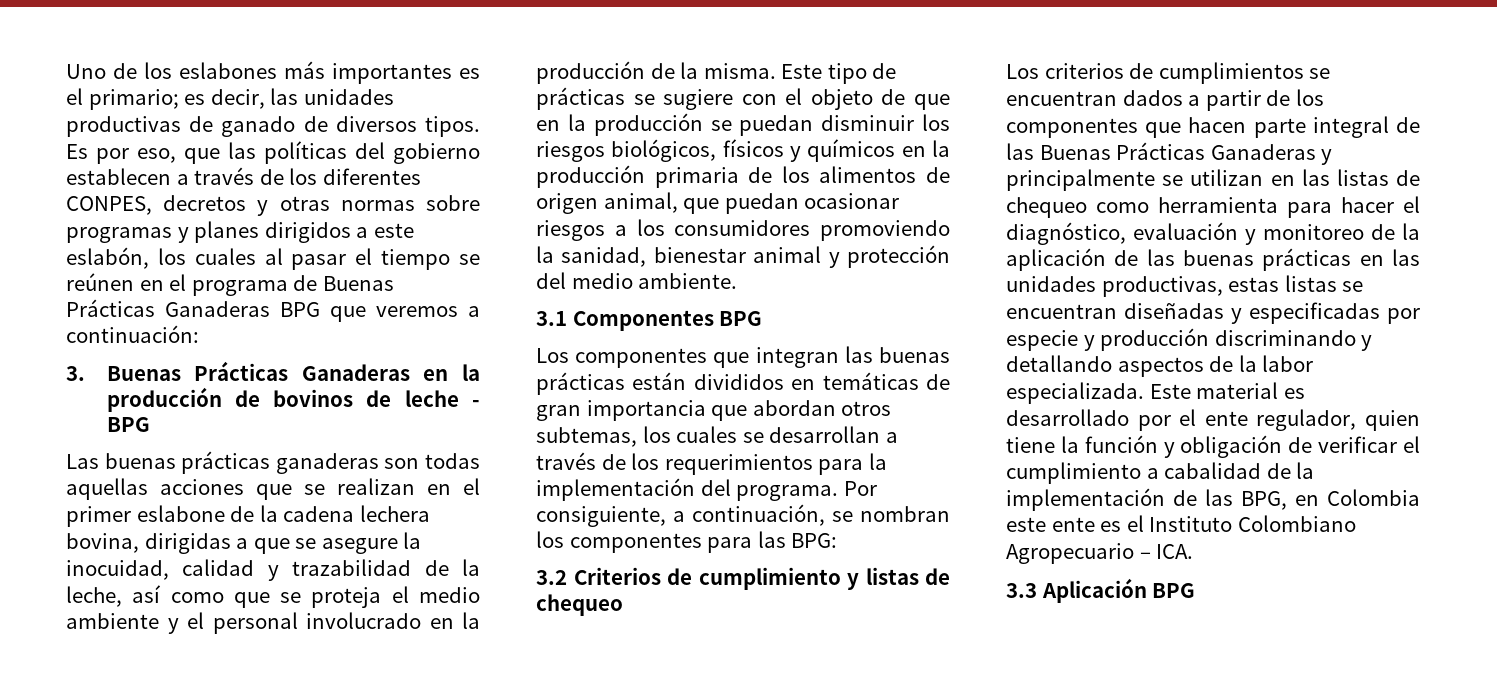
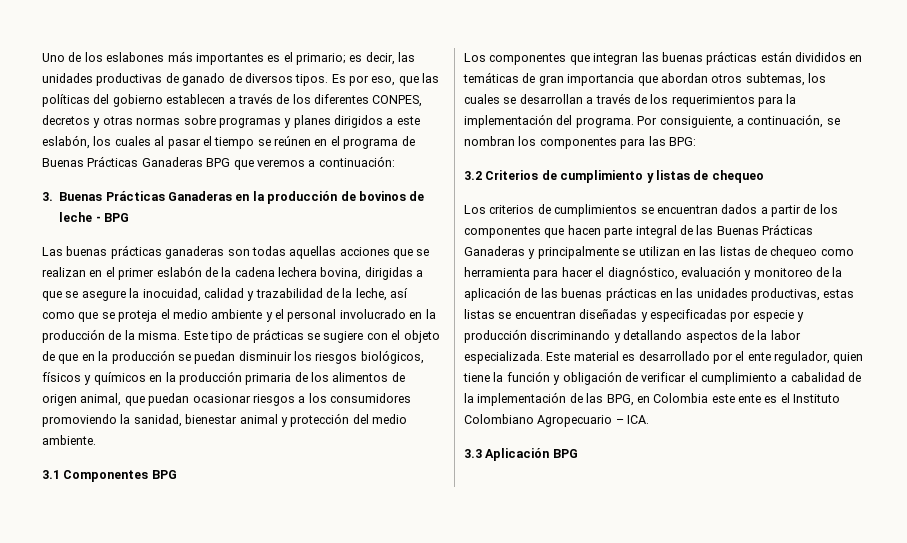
- Las buenas prácticas ganaderas son todas aquellas acciones que se realizan en el primer eslabone de la cadena lechera bovina, dirigidas a que se asegure la inocuidad, calidad y trazabilidad de la leche, así como que se proteja el medio ambiente y el personal involucrado en la producción de la misma.
+ Las buenas prácticas ganaderas son todas aquellas acciones que se realizan en el primer eslabón de la cadena lechera bovina, dirigidas a que se asegure la inocuidad, calidad y trazabilidad de la leche, así como que se proteja el medio ambiente y el personal involucrado en la producción de la misma.

